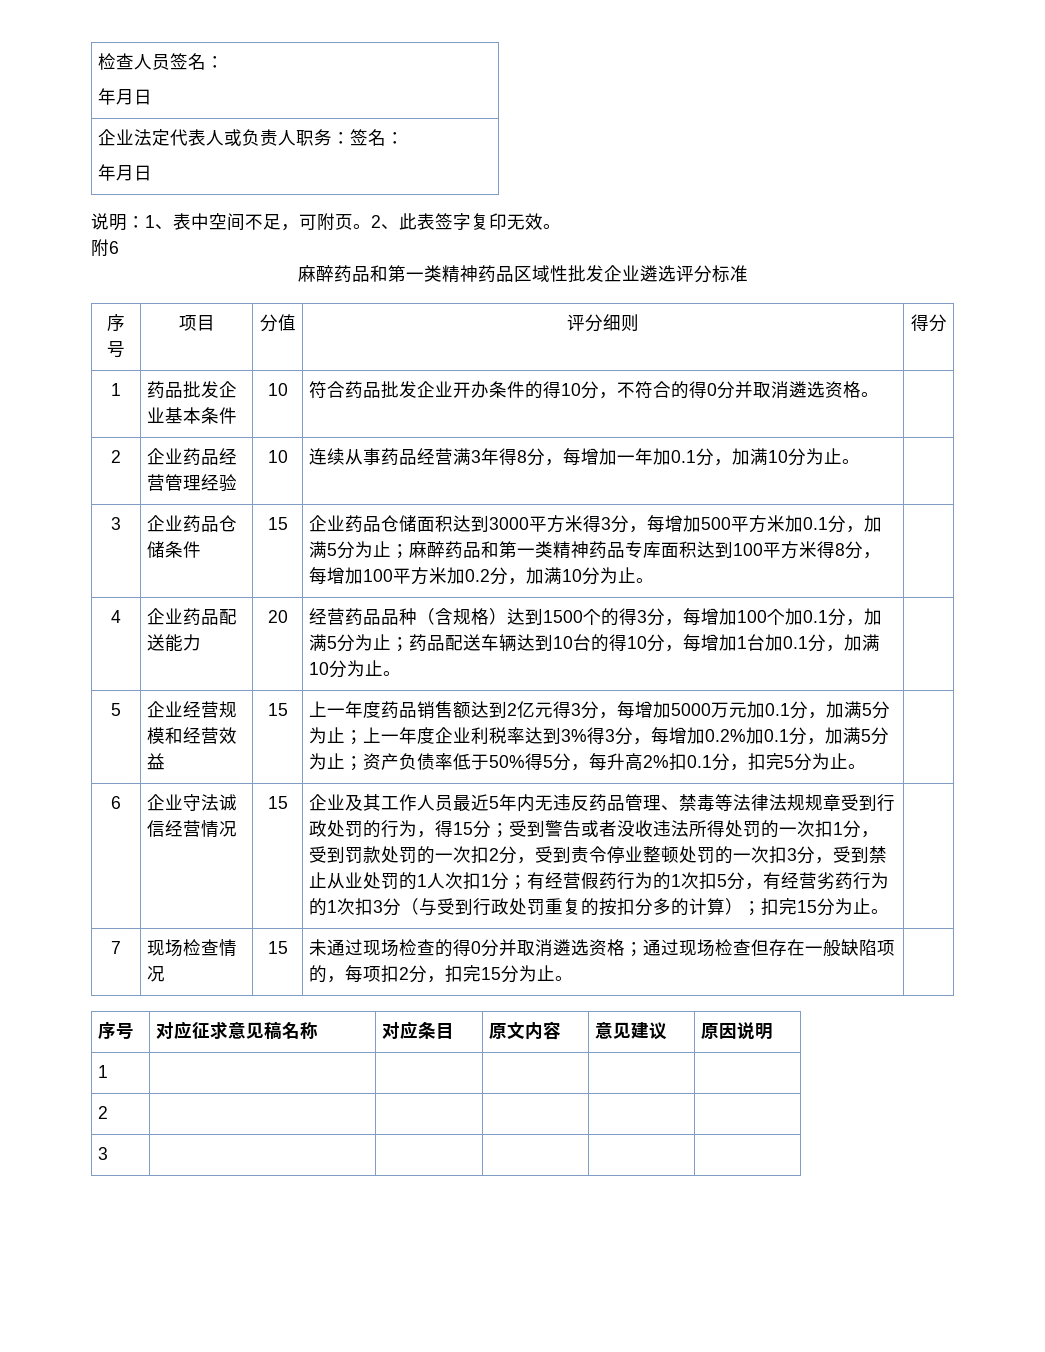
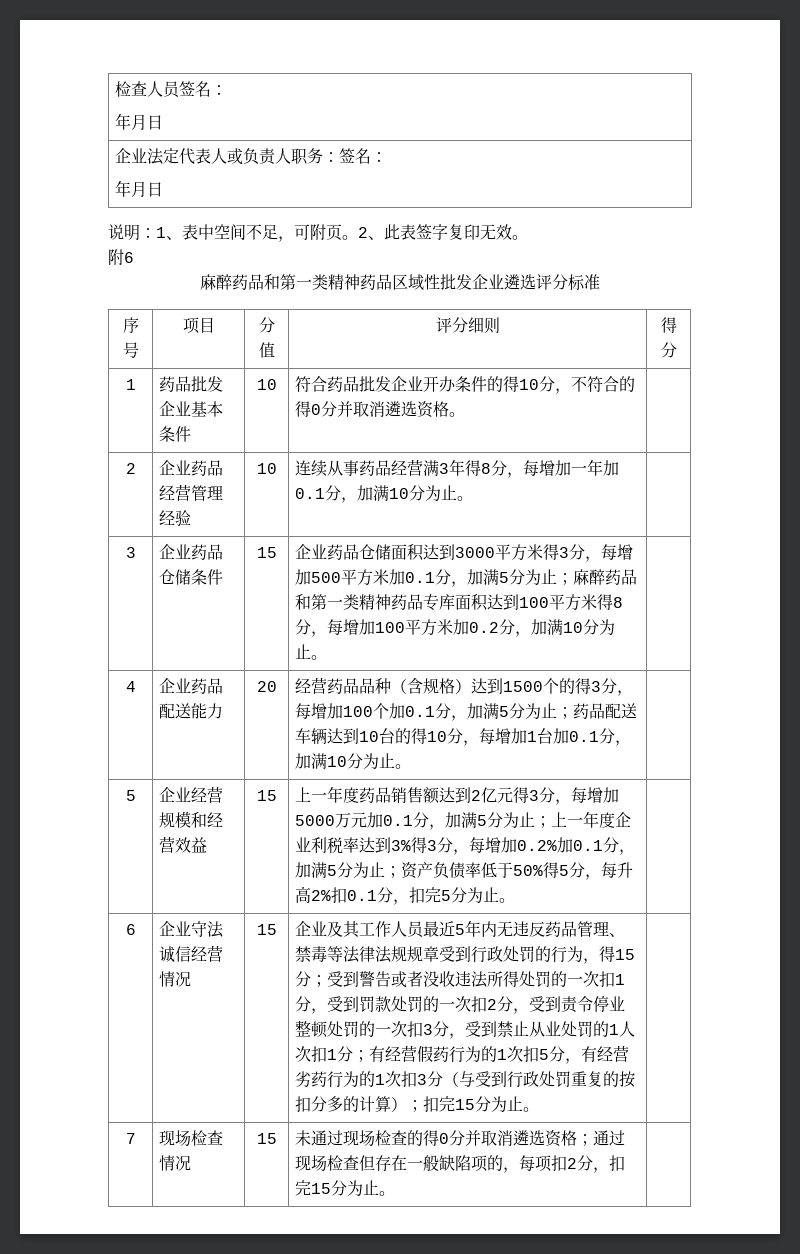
- 序号 | 对应征求意见稿名称 | 对应条目 | 原文内容 | 意见建议 | 原因说明
- 1 | | | | |
- 2 | | | | |
- 3 | | | | |

